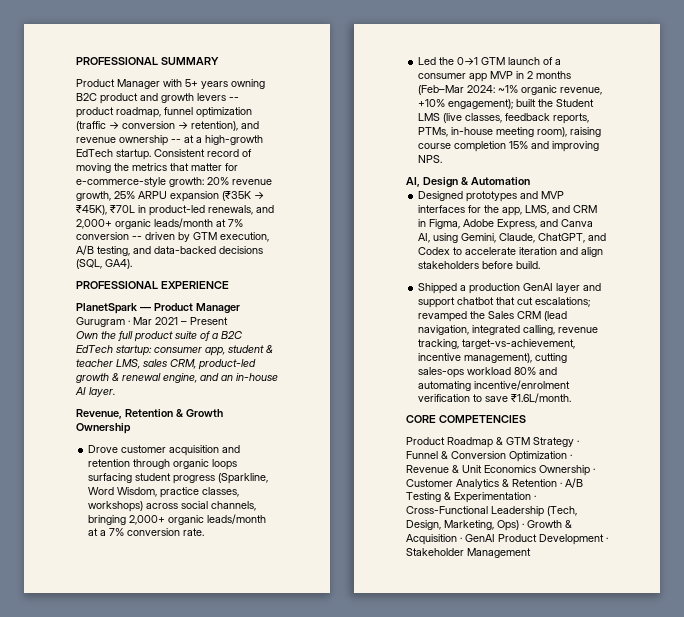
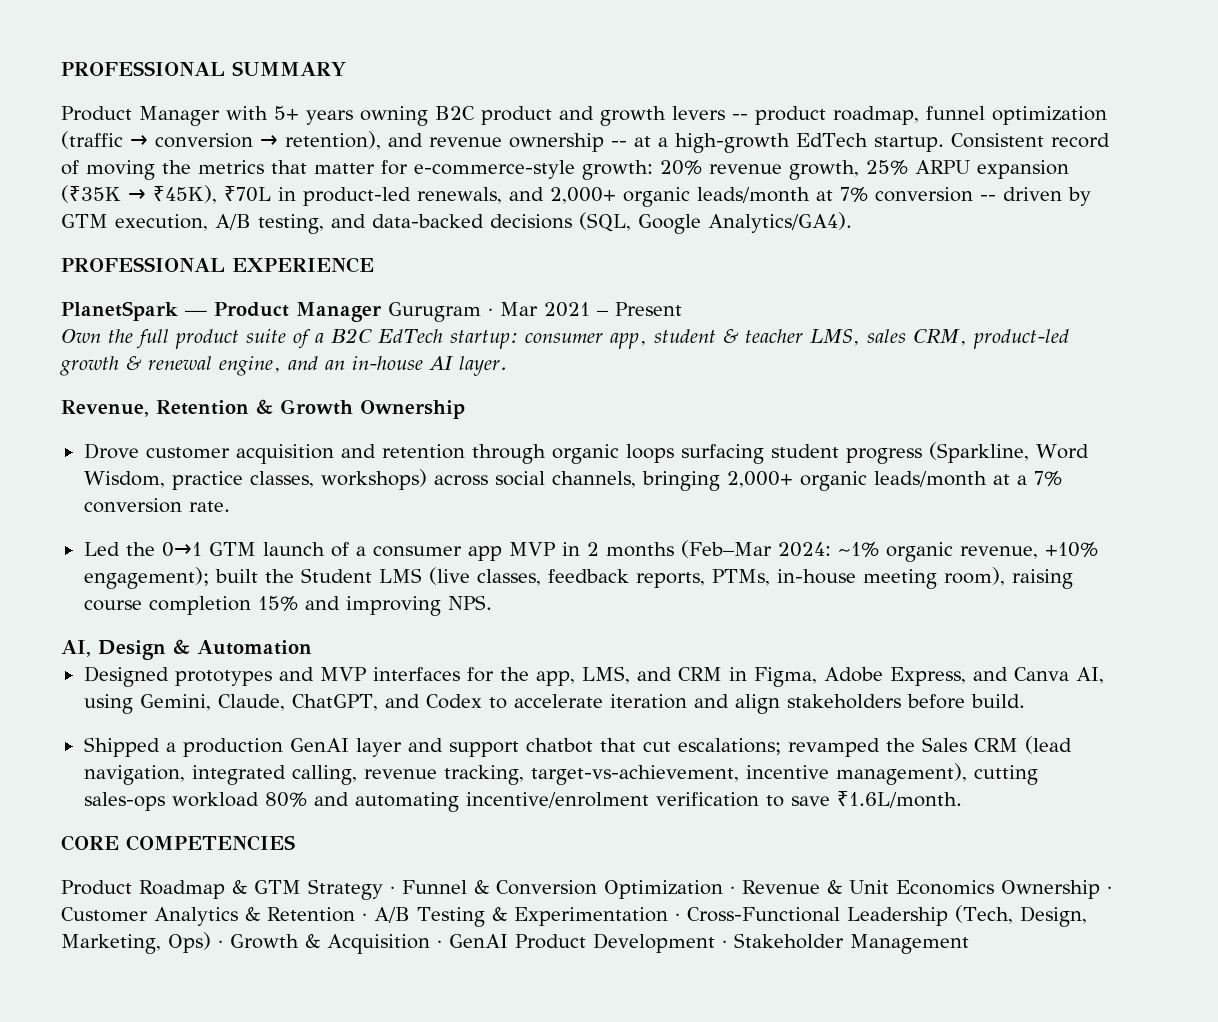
- Consistent record of moving the metrics that matter for e-commerce-style growth: 20% revenue growth, 25% ARPU expansion (₹35K → ₹45K), ₹70L in product-led renewals, and 2,000+ organic leads/month at 7% conversion -- driven by GTM execution, A/B testing, and data-backed decisions (SQL, GA4).
+ Consistent record of moving the metrics that matter for e-commerce-style growth: 20% revenue growth, 25% ARPU expansion (₹35K → ₹45K), ₹70L in product-led renewals, and 2,000+ organic leads/month at 7% conversion -- driven by GTM execution, A/B testing, and data-backed decisions (SQL, Google Analytics/GA4).

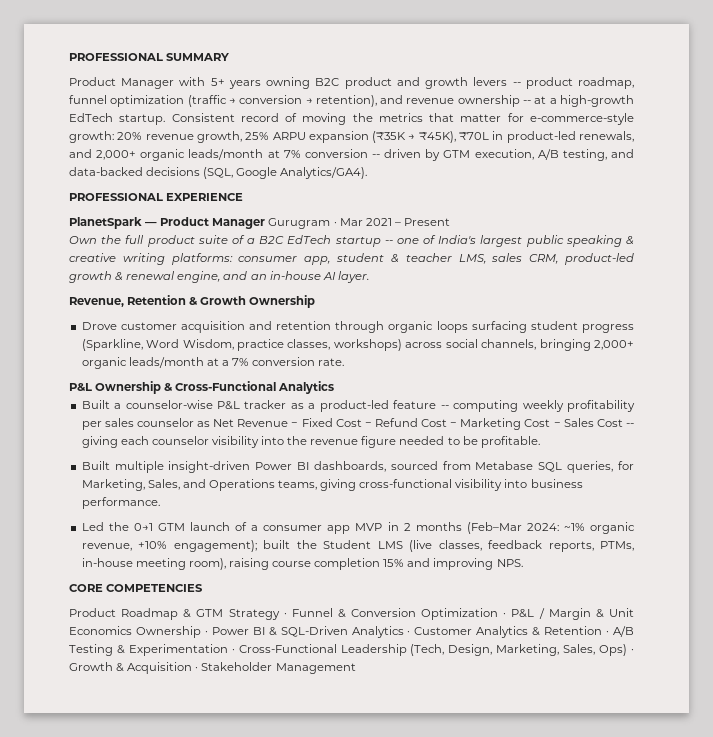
- Own the full product suite of a B2C EdTech startup: consumer app, student & teacher LMS, sales CRM, product-led growth & renewal engine, and an in-house AI layer.
+ Own the full product suite of a B2C EdTech startup -- one of India's largest public speaking & creative writing platforms: consumer app, student & teacher LMS, sales CRM, product-led growth & renewal engine, and an in-house AI layer.
+ P&L Ownership & Cross-Functional Analytics
+ Built a counselor-wise P&L tracker as a product-led feature -- computing weekly profitability per sales counselor as Net Revenue − Fixed Cost − Refund Cost − Marketing Cost − Sales Cost -- giving each counselor visibility into the revenue figure needed to be profitable.
+ Built multiple insight-driven Power BI dashboards, sourced from Metabase SQL queries, for Marketing, Sales, and Operations teams, giving cross-functional visibility into business performance.
- AI, Design & Automation
- Designed prototypes and MVP interfaces for the app, LMS, and CRM in Figma, Adobe Express, and Canva AI, using Gemini, Claude, ChatGPT, and Codex to accelerate iteration and align stakeholders before build.
- Shipped a production GenAI layer and support chatbot that cut escalations; revamped the Sales CRM (lead navigation, integrated calling, revenue tracking, target-vs-achievement, incentive management), cutting sales-ops workload 80% and automating incentive/enrolment verification to save ₹1.6L/month.
- Product Roadmap & GTM Strategy · Funnel & Conversion Optimization · Revenue & Unit Economics Ownership · Customer Analytics & Retention · A/B Testing & Experimentation · Cross-Functional Leadership (Tech, Design, Marketing, Ops) · Growth & Acquisition · GenAI Product Development · Stakeholder Management
+ Product Roadmap & GTM Strategy · Funnel & Conversion Optimization · P&L / Margin & Unit Economics Ownership · Power BI & SQL-Driven Analytics · Customer Analytics & Retention · A/B Testing & Experimentation · Cross-Functional Leadership (Tech, Design, Marketing, Sales, Ops) · Growth & Acquisition · Stakeholder Management

